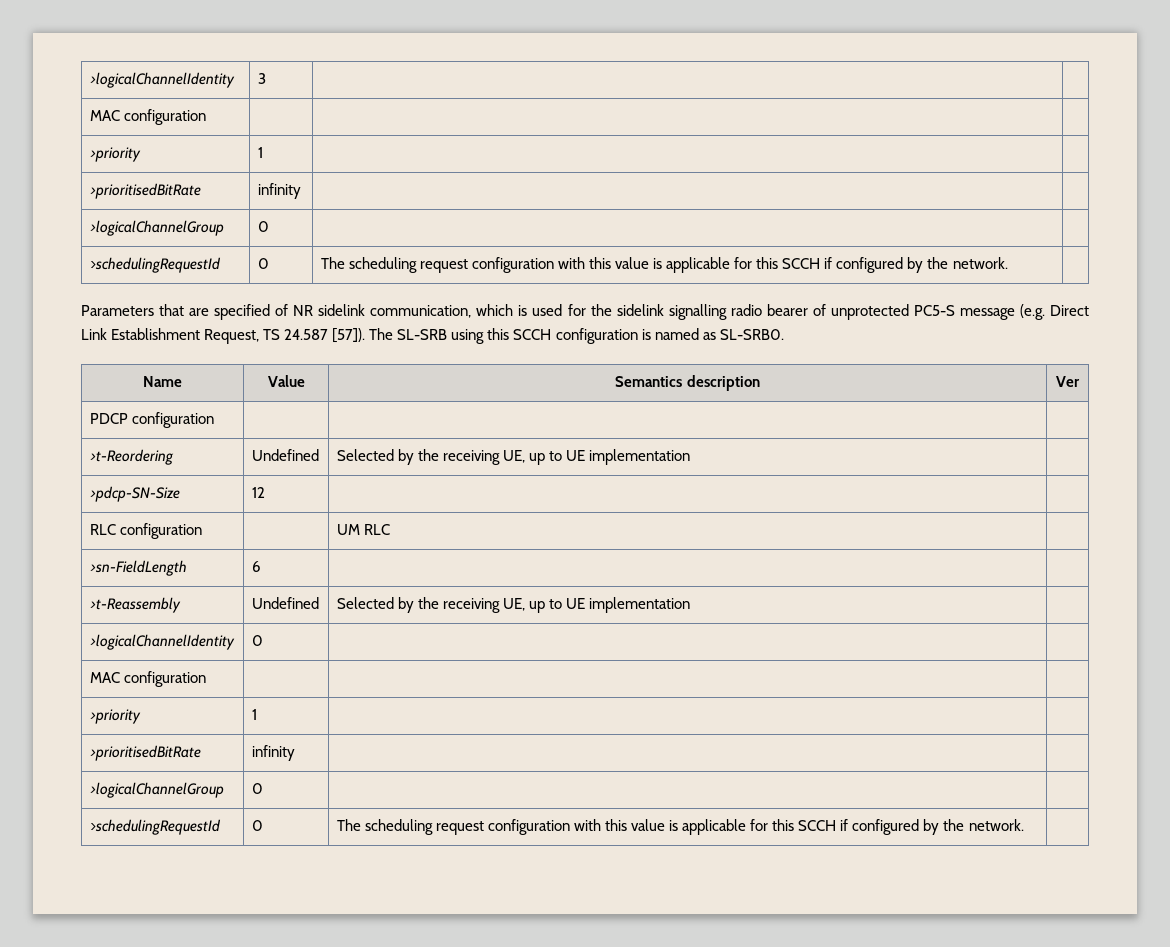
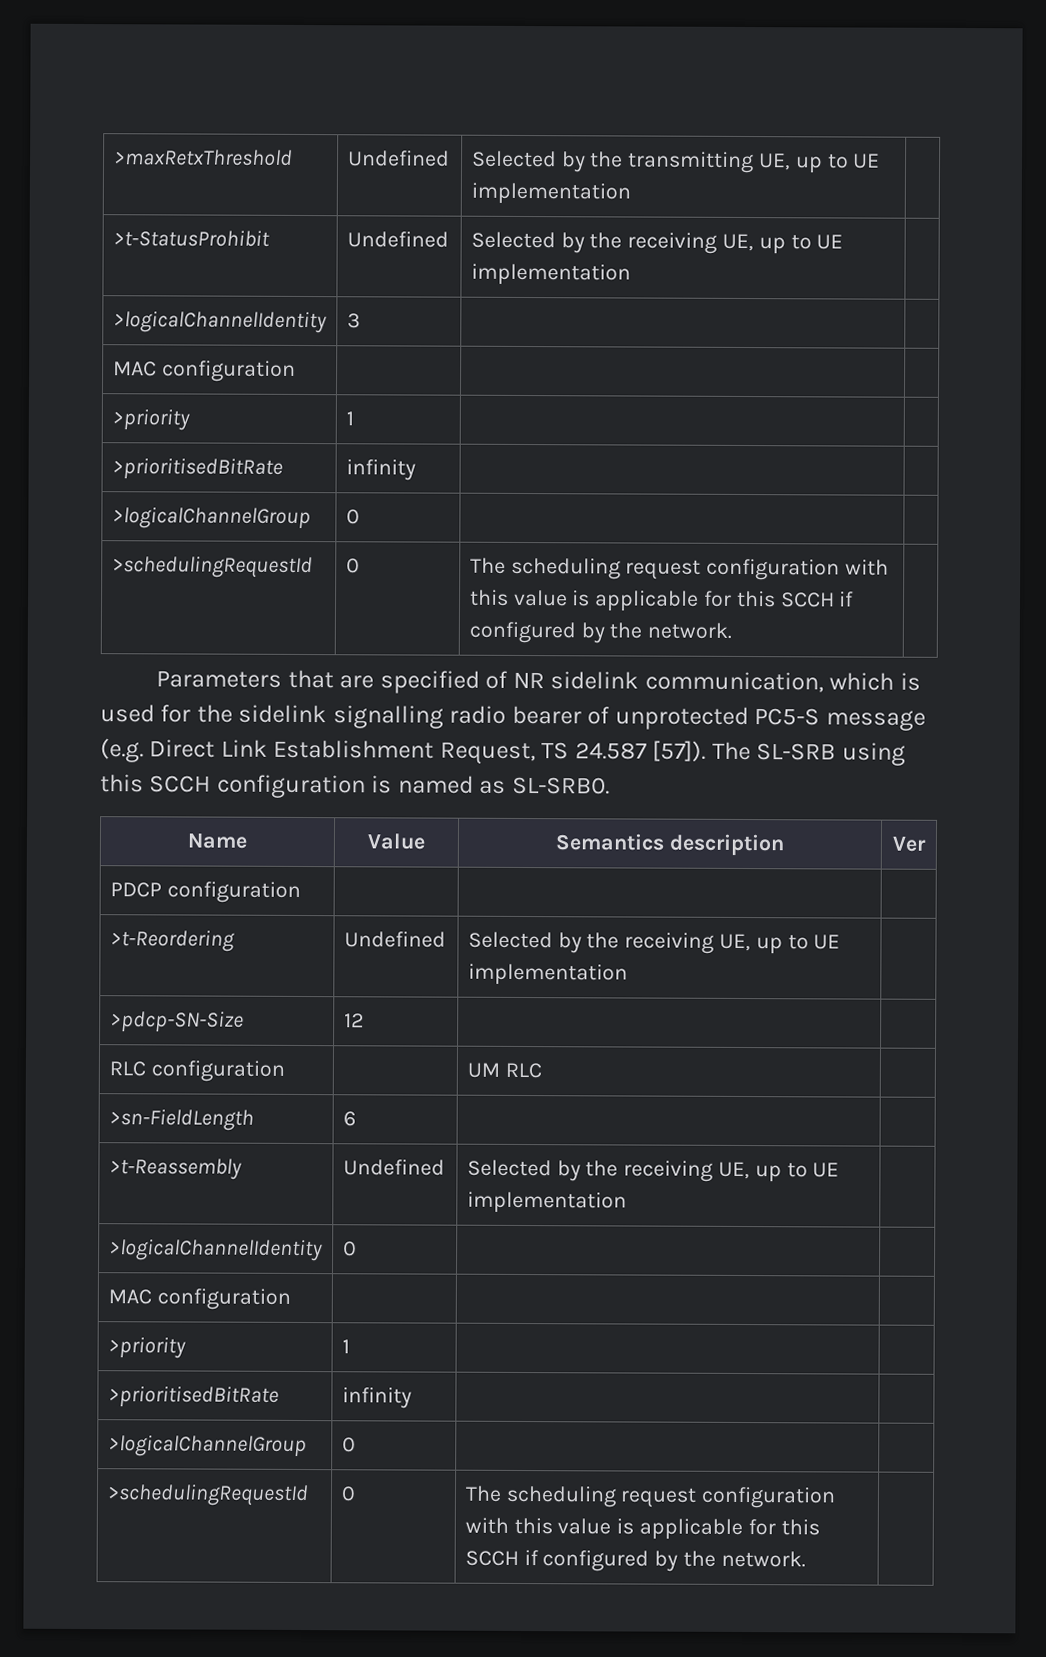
+ >maxRetxThreshold | Undefined | Selected by the transmitting UE, up to UE implementation |
+ >t-StatusProhibit | Undefined | Selected by the receiving UE, up to UE implementation |

